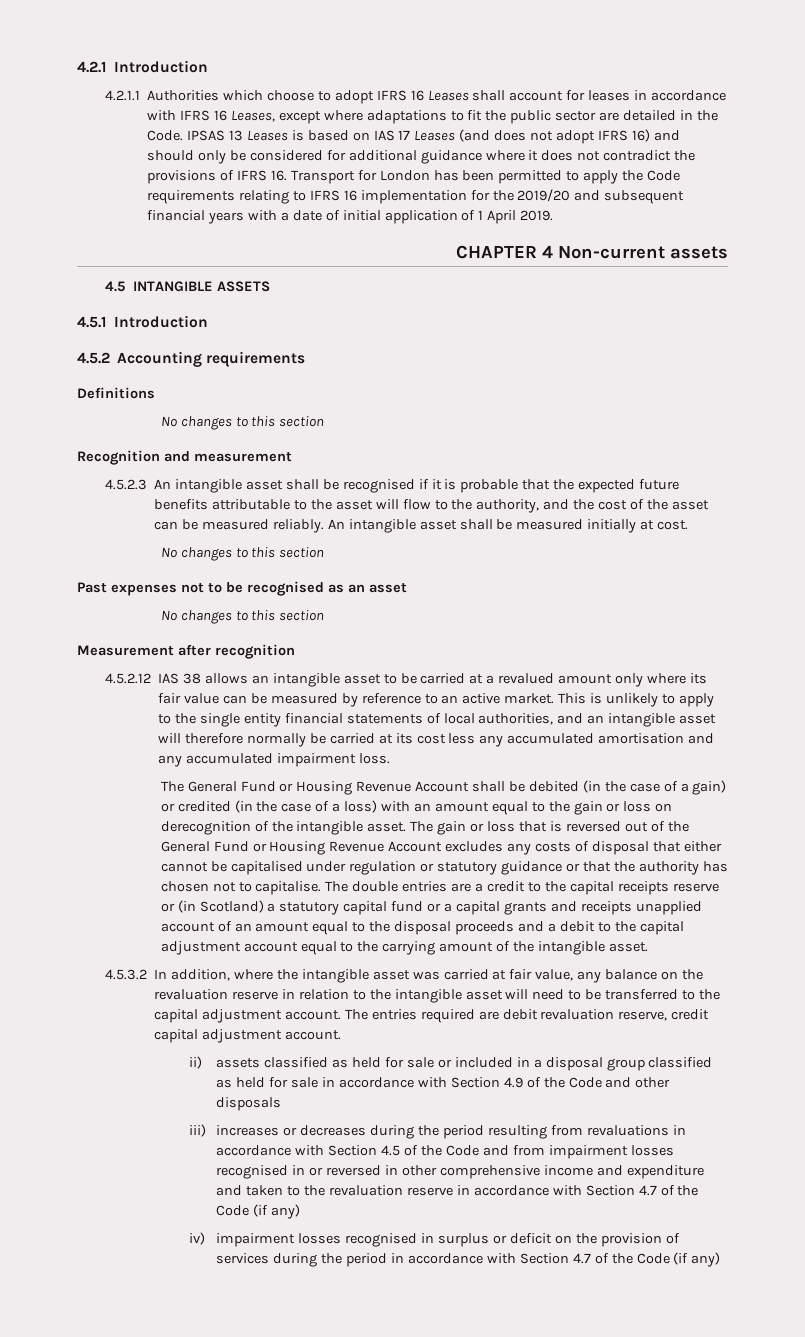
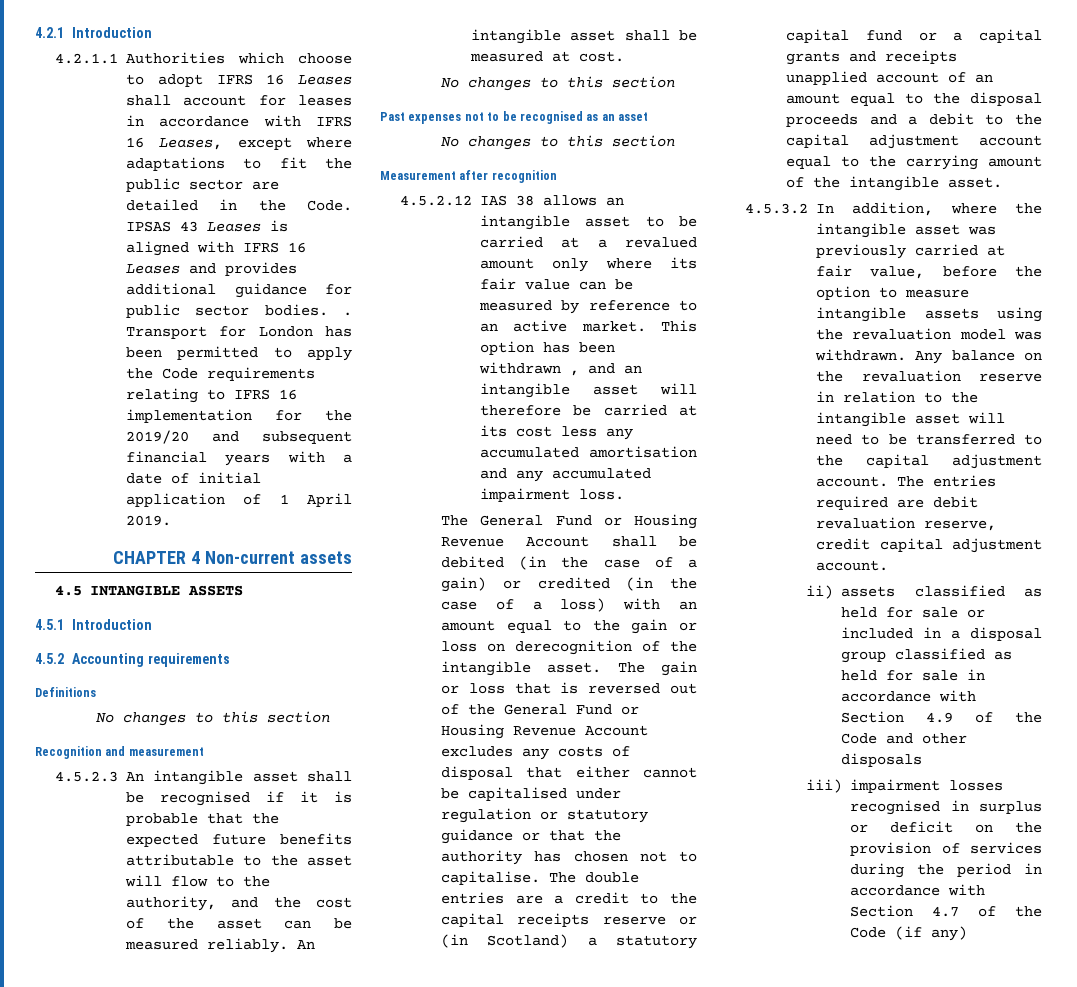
- IPSAS 13 Leases is based on IAS 17 Leases (and does not adopt IFRS 16) and should only be considered for additional guidance where it does not contradict the provisions of IFRS 16. Transport for London has been permitted to apply the Code requirements relating to IFRS 16 implementation for the 2019/20 and subsequent financial years with a date of initial application of 1 April 2019.
+ IPSAS 43 Leases is aligned with IFRS 16 Leases and provides additional guidance for public sector bodies. . Transport for London has been permitted to apply the Code requirements relating to IFRS 16 implementation for the 2019/20 and subsequent financial years with a date of initial application of 1 April 2019.
- An intangible asset shall be measured initially at cost.
+ An intangible asset shall be measured at cost.
- This is unlikely to apply to the single entity financial statements of local authorities, and an intangible asset will therefore normally be carried at its cost less any accumulated amortisation and any accumulated impairment loss.
+ This option has been withdrawn , and an intangible asset will therefore be carried at its cost less any accumulated amortisation and any accumulated impairment loss.
- 4.5.3.2 In addition, where the intangible asset was carried at fair value, any balance on the revaluation reserve in relation to the intangible asset will need to be transferred to the capital adjustment account.
+ 4.5.3.2 In addition, where the intangible asset was previously carried at fair value, before the option to measure intangible assets using the revaluation model was withdrawn. Any balance on the revaluation reserve in relation to the intangible asset will need to be transferred to the capital adjustment account.
- iii) increases or decreases during the period resulting from revaluations in accordance with Section 4.5 of the Code and from impairment losses recognised in or reversed in other comprehensive income and expenditure and taken to the revaluation reserve in accordance with Section 4.7 of the Code (if any)
- iv) impairment losses recognised in surplus or deficit on the provision of services during the period in accordance with Section 4.7 of the Code (if any)
+ iii) impairment losses recognised in surplus or deficit on the provision of services during the period in accordance with Section 4.7 of the Code (if any)

